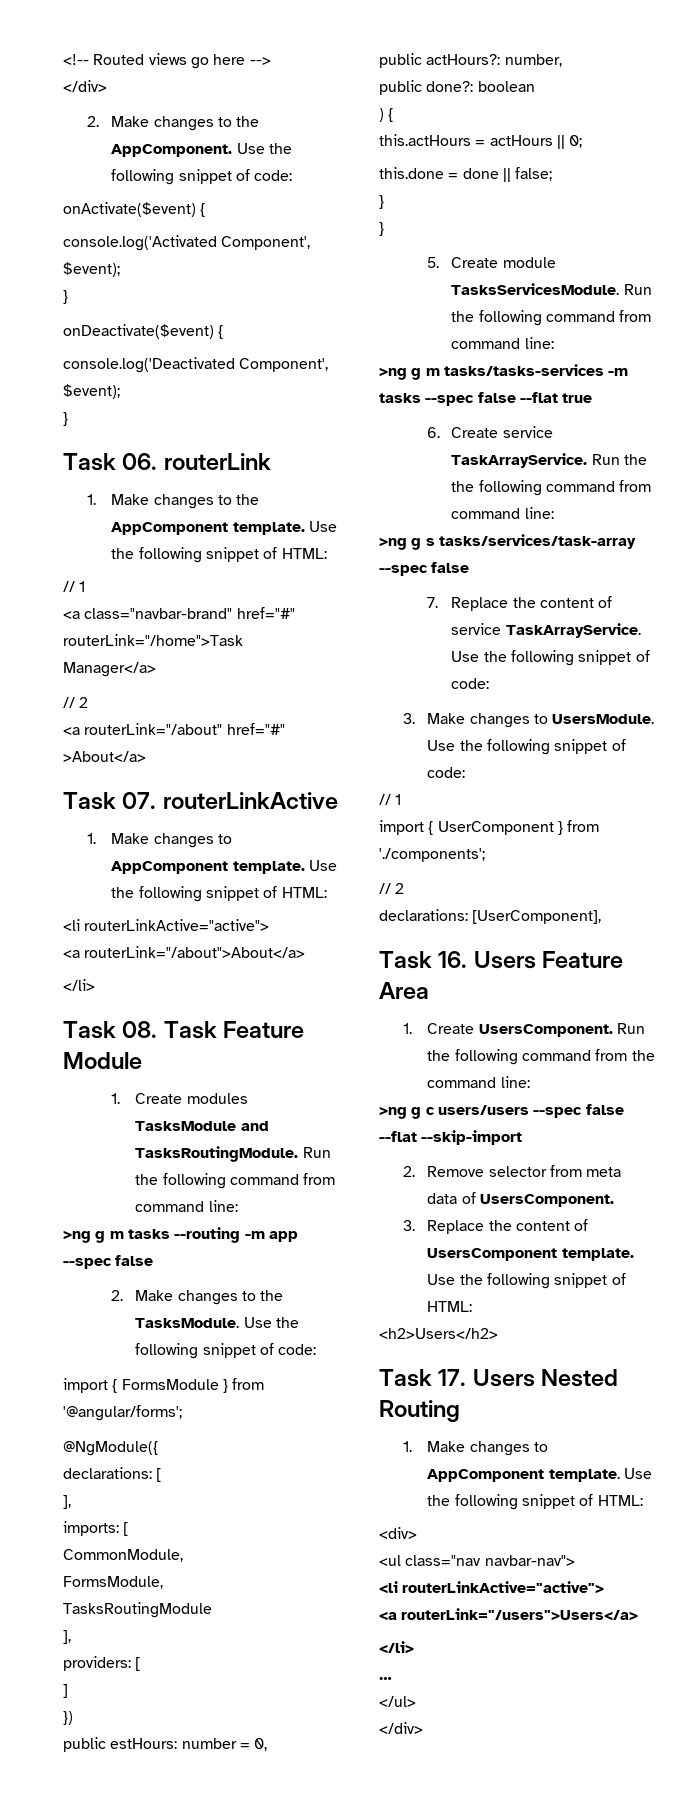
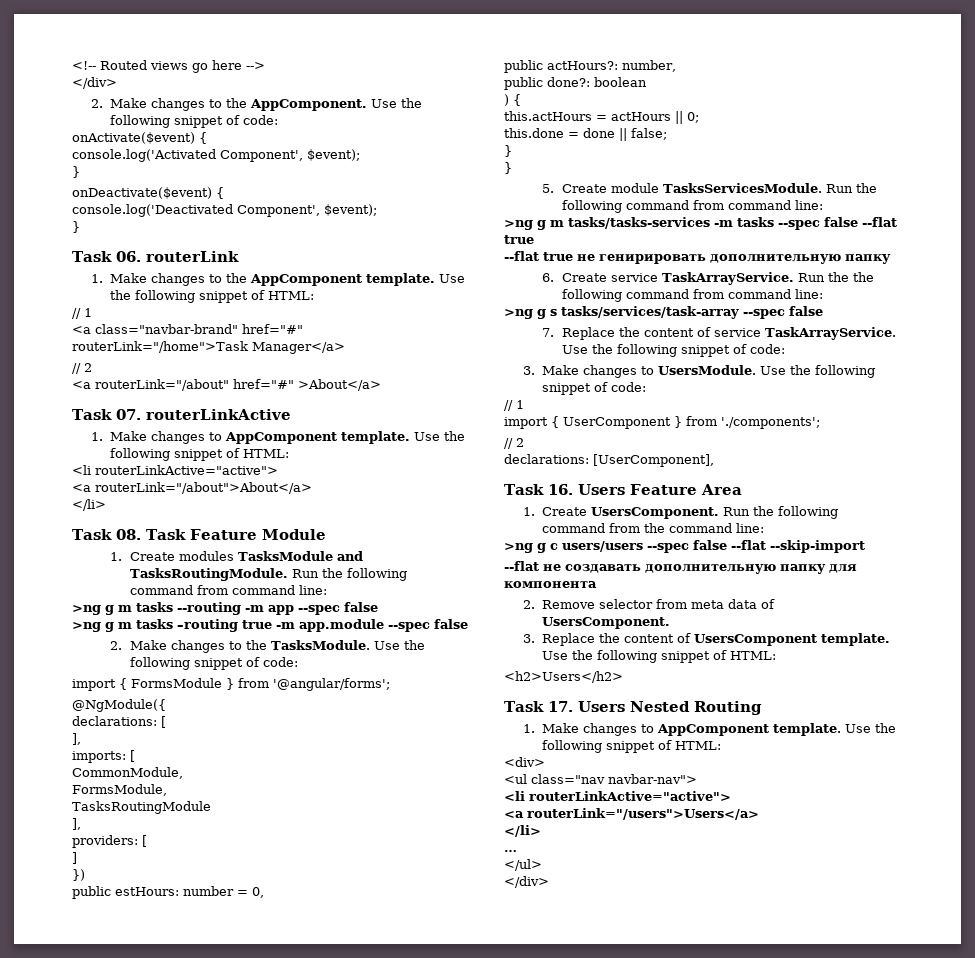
+ >ng g m tasks –routing true -m app.module --spec false
+ --flat true не генирировать дополнительную папку
+ --flat не создавать дополнительную папку для компонента

